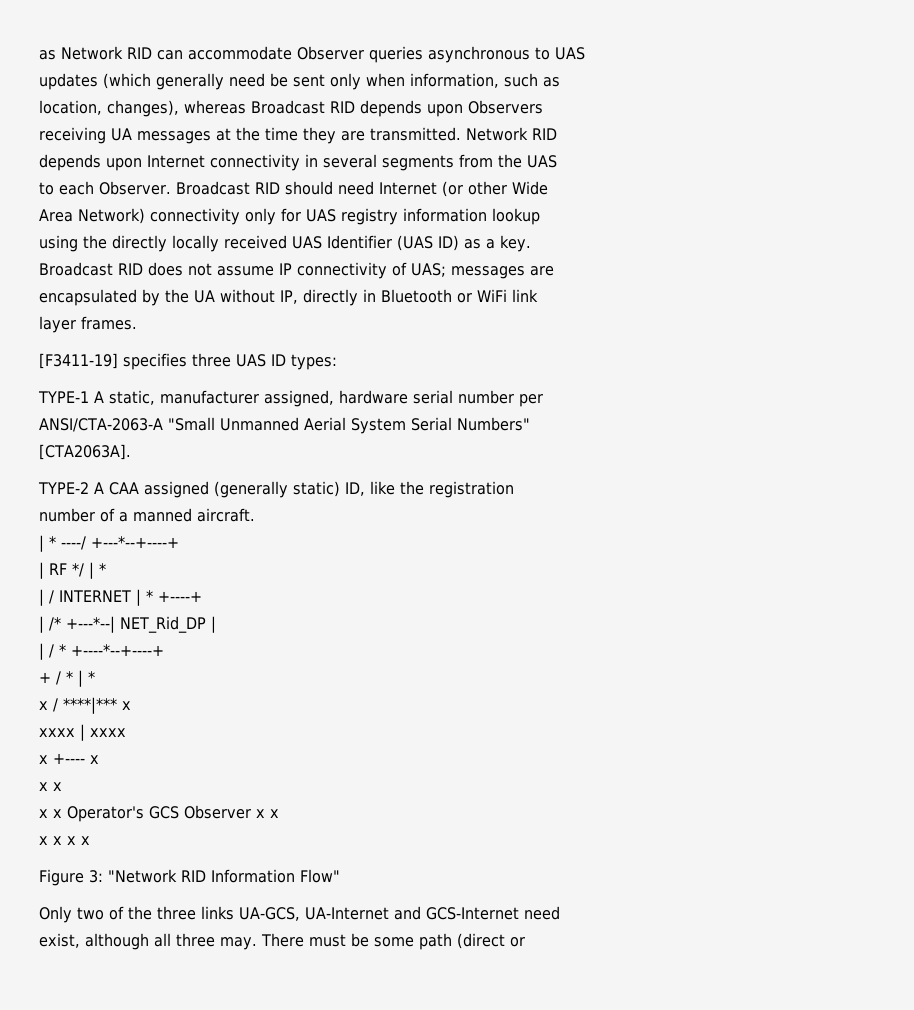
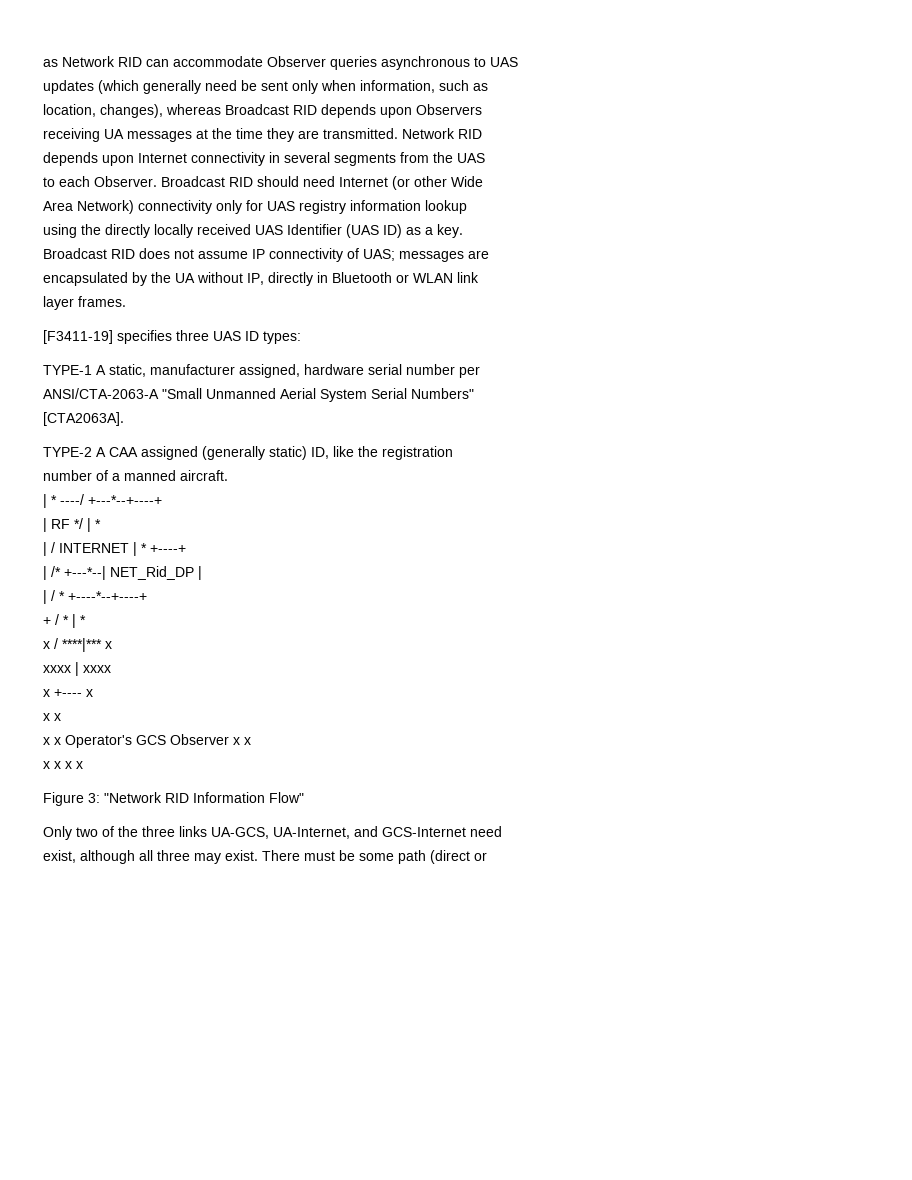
- encapsulated by the UA without IP, directly in Bluetooth or WiFi link
+ encapsulated by the UA without IP, directly in Bluetooth or WLAN link
- Only two of the three links UA-GCS, UA-Internet and GCS-Internet need
+ Only two of the three links UA-GCS, UA-Internet, and GCS-Internet need
- exist, although all three may.
+ exist, although all three may exist.

